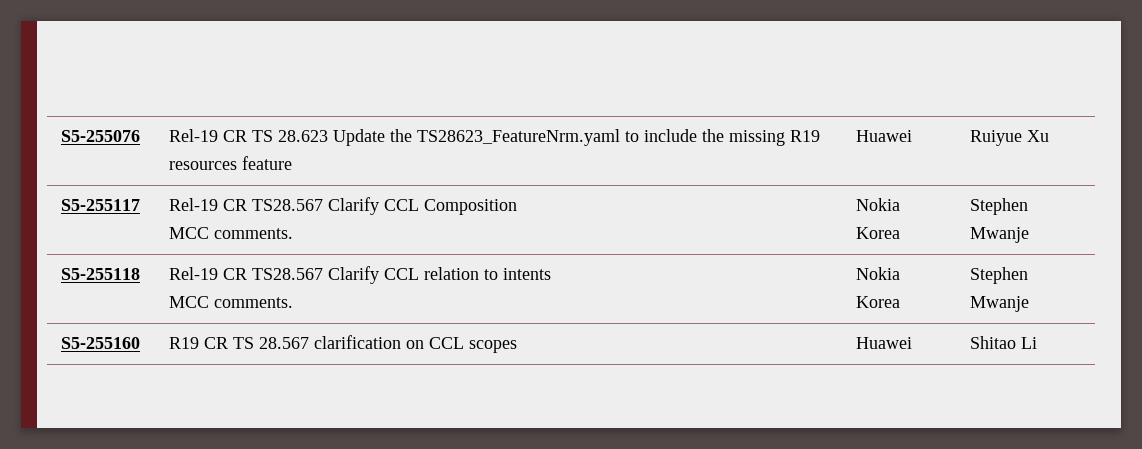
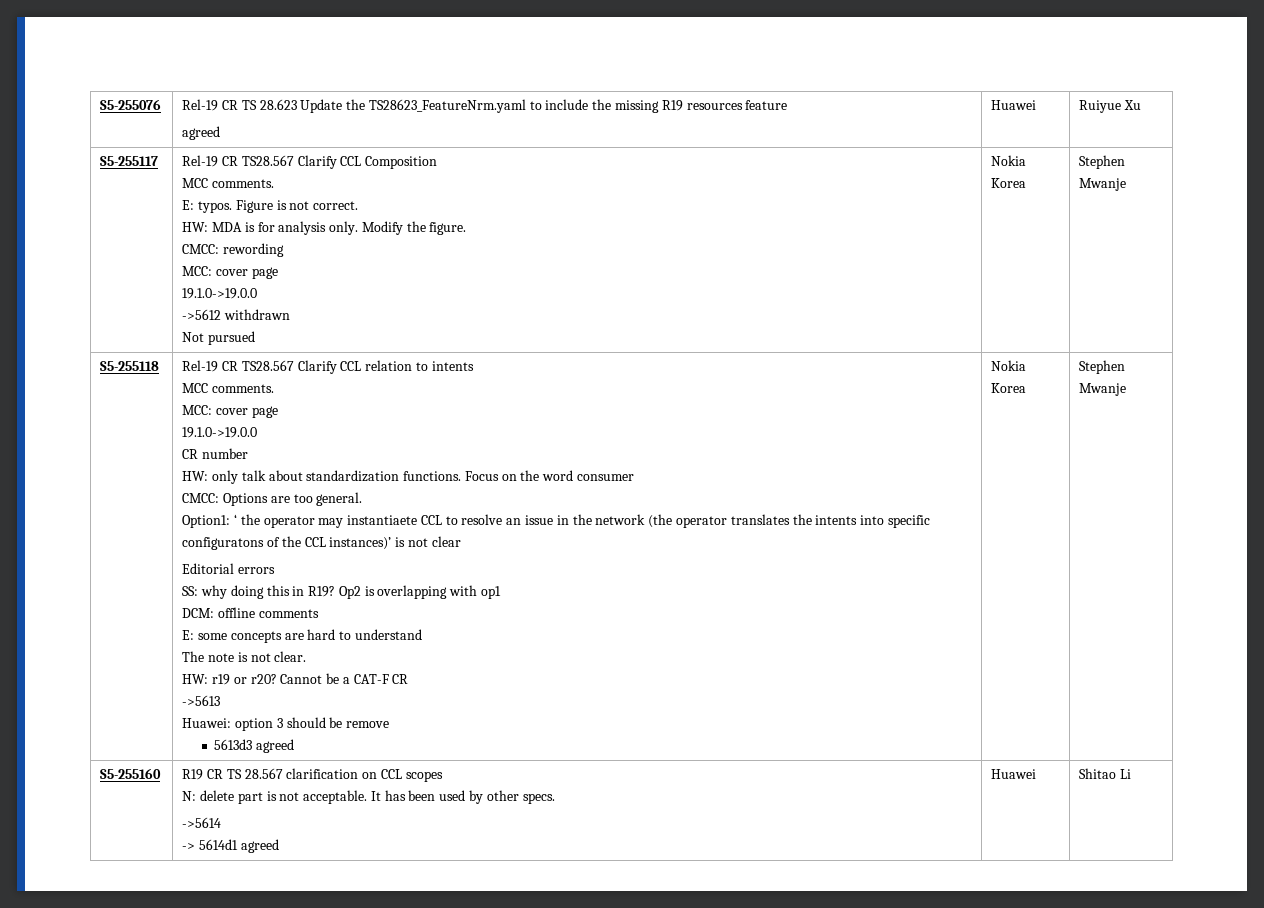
- S5-255076 | Rel-19 CR TS 28.623 Update the TS28623_FeatureNrm.yaml to include the missing R19 resources feature | Huawei | Ruiyue Xu
+ S5-255076 | Rel-19 CR TS 28.623 Update the TS28623_FeatureNrm.yaml to include the missing R19 resources feature
+ agreed | Huawei | Ruiyue Xu
  S5-255117 | Rel-19 CR TS28.567 Clarify CCL Composition
- MCC comments. | Nokia Korea | Stephen Mwanje
+ MCC comments.
+ E: typos. Figure is not correct.
+ HW: MDA is for analysis only. Modify the figure.
+ CMCC: rewording
+ MCC: cover page
+ 19.1.0->19.0.0
+ ->5612 withdrawn
+ Not pursued | Nokia Korea | Stephen Mwanje
  Rel-19 CR TS28.567 Clarify CCL relation to intents
  MCC comments.
+ MCC: cover page
+ 19.1.0->19.0.0
+ CR number
+ HW: only talk about standardization functions. Focus on the word consumer
+ CMCC: Options are too general.
+ Option1: ‘ the operator may instantiaete CCL to resolve an issue in the network (the operator translates the intents into specific configuratons of the CCL instances)’ is not clear
+ Editorial errors
+ SS: why doing this in R19? Op2 is overlapping with op1
+ DCM: offline comments
+ E: some concepts are hard to understand
+ The note is not clear.
+ HW: r19 or r20? Cannot be a CAT-F CR
+ ->5613
+ Huawei: option 3 should be remove
+ 5613d3 agreed
- S5-255160 | R19 CR TS 28.567 clarification on CCL scopes | Huawei | Shitao Li
+ S5-255160 | R19 CR TS 28.567 clarification on CCL scopes
+ N: delete part is not acceptable. It has been used by other specs.
+ ->5614
+ -> 5614d1 agreed | Huawei | Shitao Li

